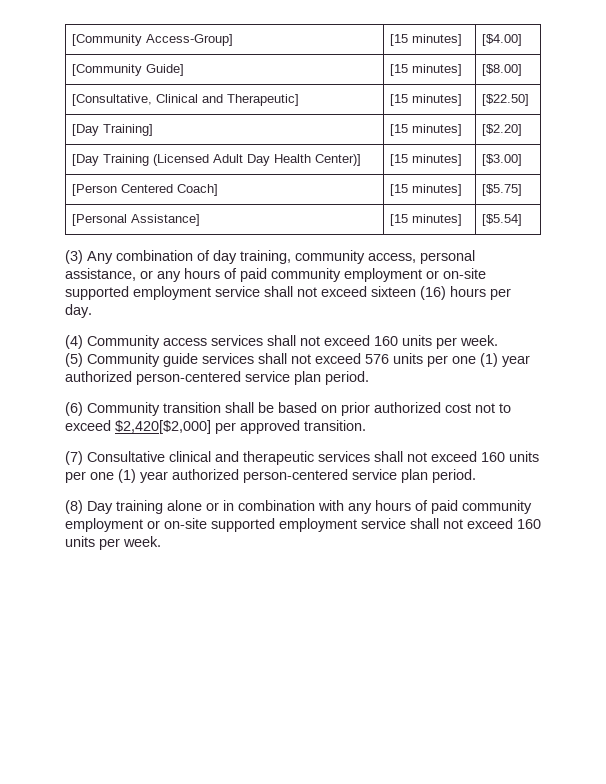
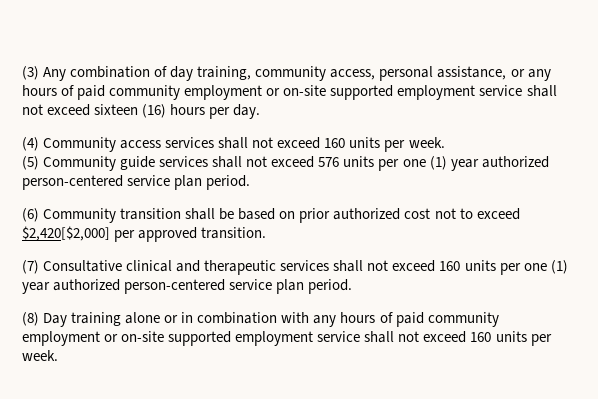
- [Community Access-Group] | [15 minutes] | [$4.00]
- [Community Guide] | [15 minutes] | [$8.00]
- [Consultative, Clinical and Therapeutic] | [15 minutes] | [$22.50]
- [Day Training] | [15 minutes] | [$2.20]
- [Day Training (Licensed Adult Day Health Center)] | [15 minutes] | [$3.00]
- [Person Centered Coach] | [15 minutes] | [$5.75]
- [Personal Assistance] | [15 minutes] | [$5.54]

